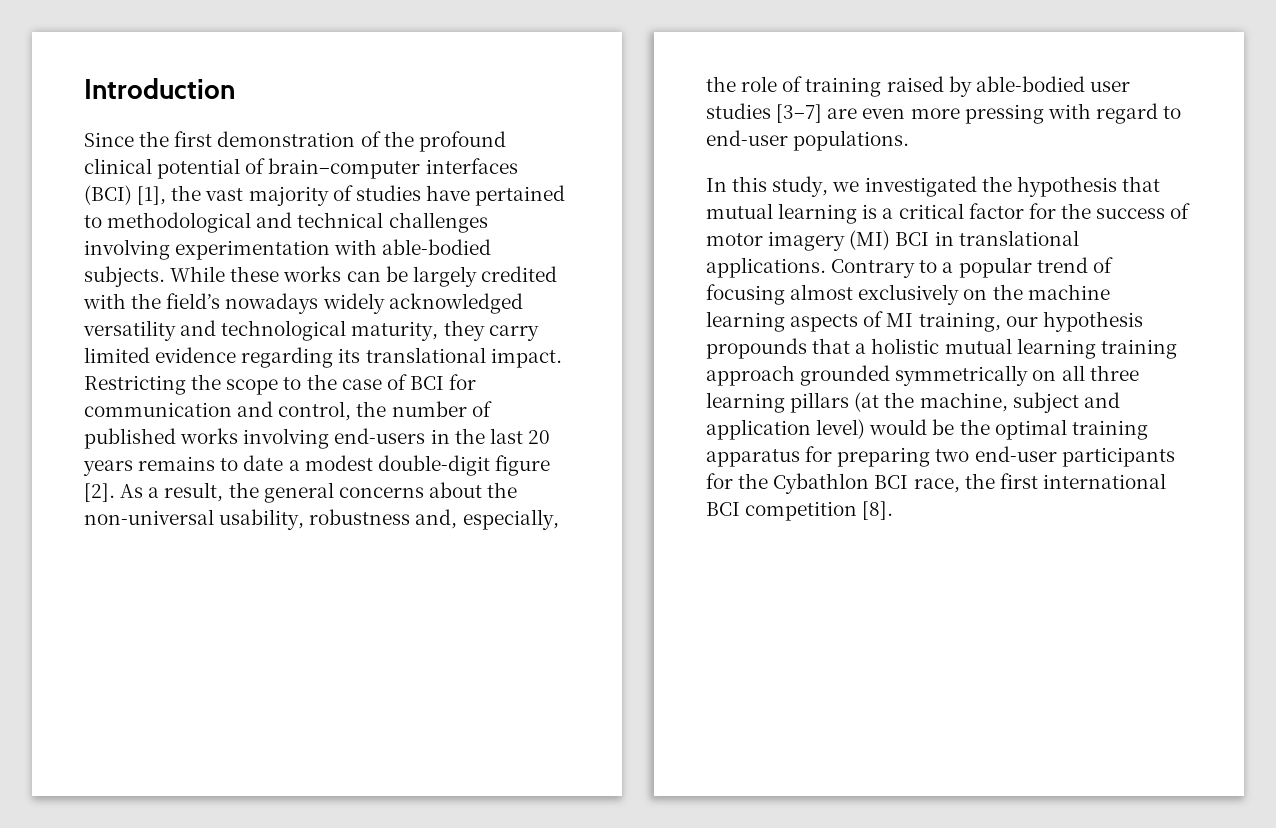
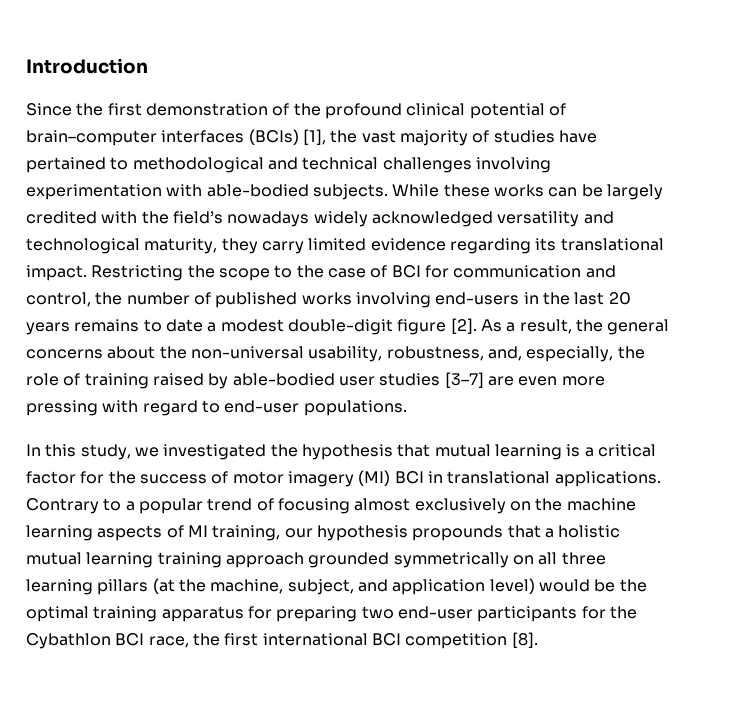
- Since the first demonstration of the profound clinical potential of brain–computer interfaces (BCI) [1], the vast majority of studies have pertained to methodological and technical challenges involving experimentation with able-bodied subjects.
+ Since the first demonstration of the profound clinical potential of brain–computer interfaces (BCIs) [1], the vast majority of studies have pertained to methodological and technical challenges involving experimentation with able-bodied subjects.
- As a result, the general concerns about the non-universal usability, robustness and, especially, the role of training raised by able-bodied user studies [3–7] are even more pressing with regard to end-user populations.
+ As a result, the general concerns about the non-universal usability, robustness, and, especially, the role of training raised by able-bodied user studies [3–7] are even more pressing with regard to end-user populations.
- Contrary to a popular trend of focusing almost exclusively on the machine learning aspects of MI training, our hypothesis propounds that a holistic mutual learning training approach grounded symmetrically on all three learning pillars (at the machine, subject and application level) would be the optimal training apparatus for preparing two end-user participants for the Cybathlon BCI race, the first international BCI competition [8].
+ Contrary to a popular trend of focusing almost exclusively on the machine learning aspects of MI training, our hypothesis propounds that a holistic mutual learning training approach grounded symmetrically on all three learning pillars (at the machine, subject, and application level) would be the optimal training apparatus for preparing two end-user participants for the Cybathlon BCI race, the first international BCI competition [8].

